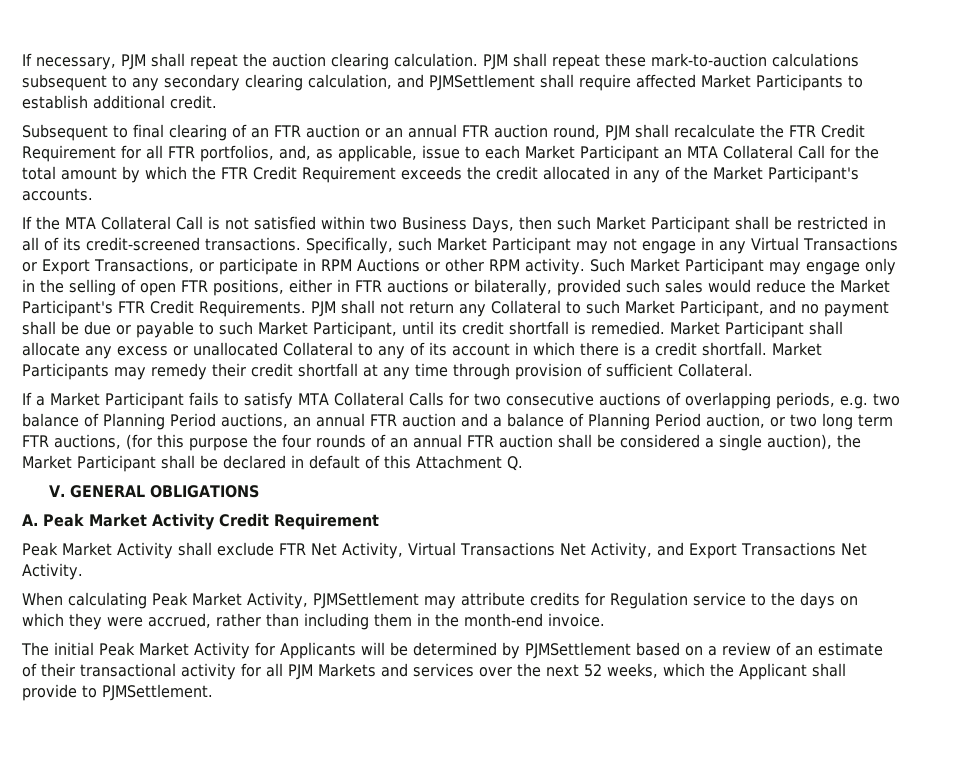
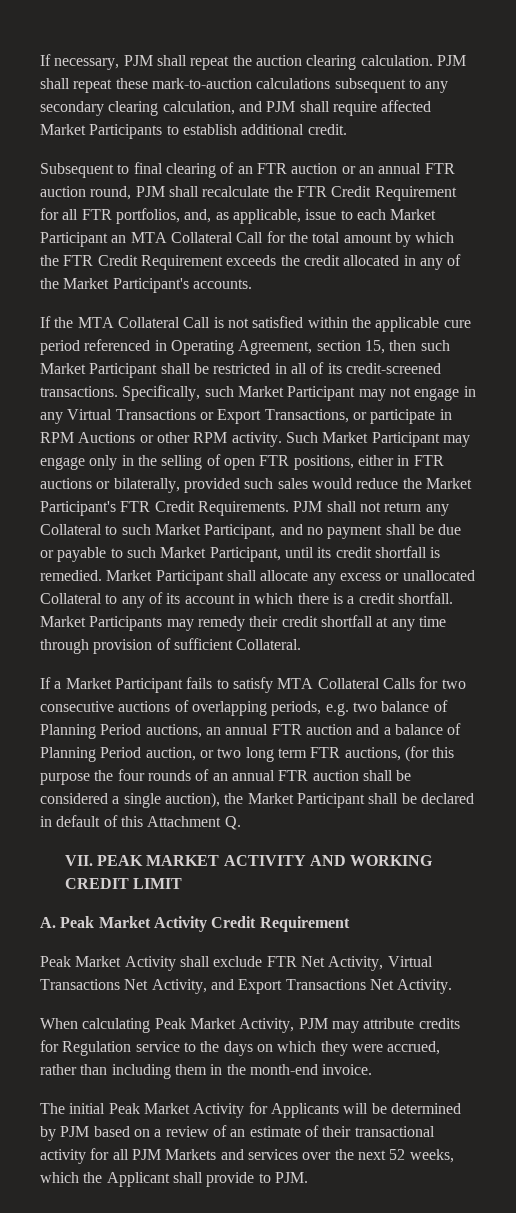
- PJM shall repeat these mark-to-auction calculations subsequent to any secondary clearing calculation, and PJMSettlement shall require affected Market Participants to establish additional credit.
+ PJM shall repeat these mark-to-auction calculations subsequent to any secondary clearing calculation, and PJM shall require affected Market Participants to establish additional credit.
- If the MTA Collateral Call is not satisfied within two Business Days, then such Market Participant shall be restricted in all of its credit-screened transactions.
+ If the MTA Collateral Call is not satisfied within the applicable cure period referenced in Operating Agreement, section 15, then such Market Participant shall be restricted in all of its credit-screened transactions.
- V. GENERAL OBLIGATIONS
+ VII. PEAK MARKET ACTIVITY AND WORKING CREDIT LIMIT
- When calculating Peak Market Activity, PJMSettlement may attribute credits for Regulation service to the days on which they were accrued, rather than including them in the month-end invoice.
+ When calculating Peak Market Activity, PJM may attribute credits for Regulation service to the days on which they were accrued, rather than including them in the month-end invoice.
- The initial Peak Market Activity for Applicants will be determined by PJMSettlement based on a review of an estimate of their transactional activity for all PJM Markets and services over the next 52 weeks, which the Applicant shall provide to PJMSettlement.
+ The initial Peak Market Activity for Applicants will be determined by PJM based on a review of an estimate of their transactional activity for all PJM Markets and services over the next 52 weeks, which the Applicant shall provide to PJM.

